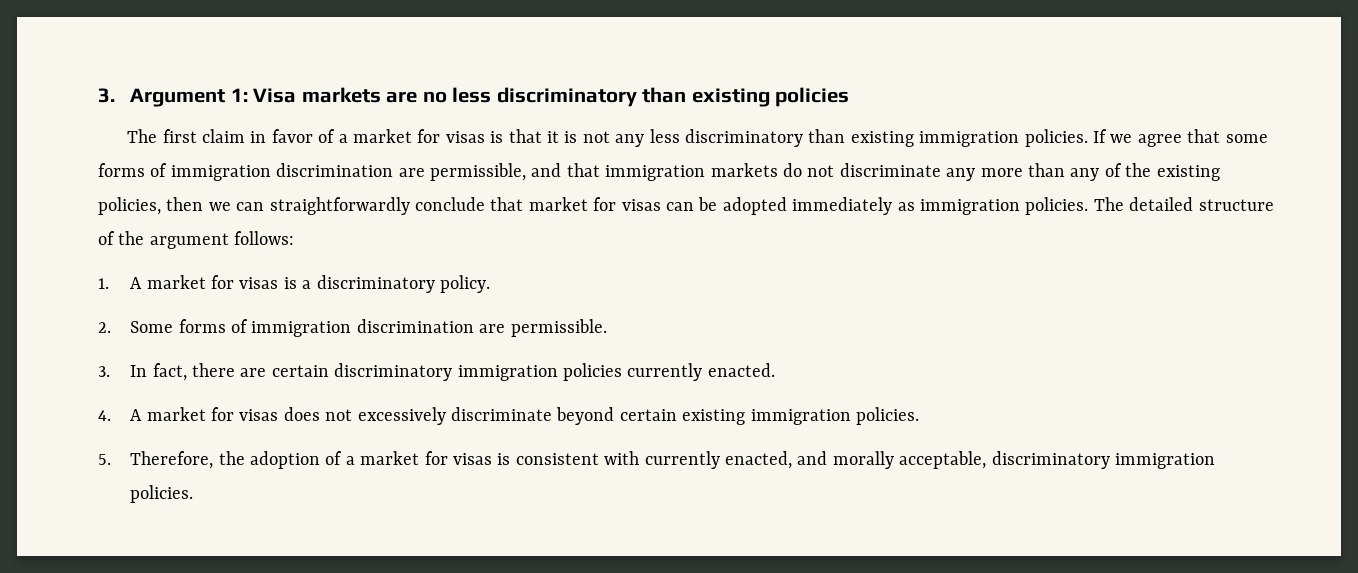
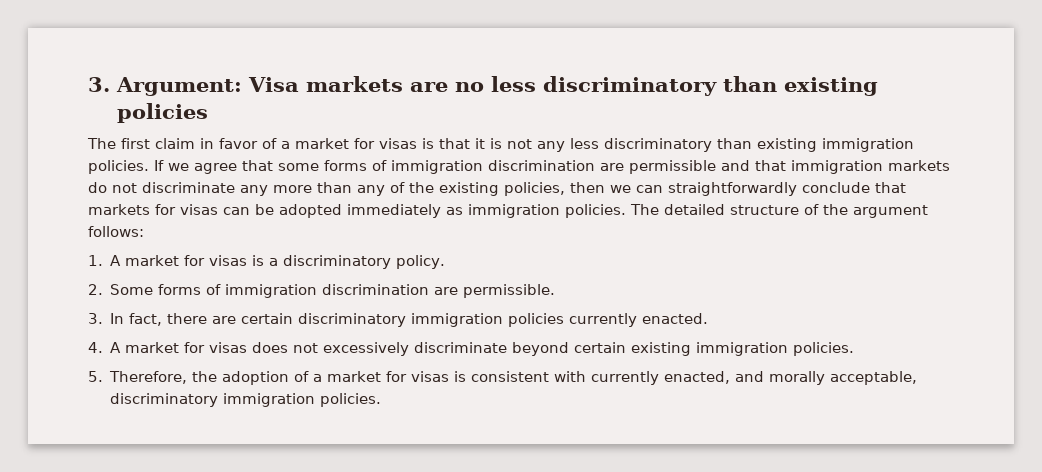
- 3. Argument 1: Visa markets are no less discriminatory than existing policies
+ 3. Argument: Visa markets are no less discriminatory than existing policies
- If we agree that some forms of immigration discrimination are permissible, and that immigration markets do not discriminate any more than any of the existing policies, then we can straightforwardly conclude that market for visas can be adopted immediately as immigration policies.
+ If we agree that some forms of immigration discrimination are permissible and that immigration markets do not discriminate any more than any of the existing policies, then we can straightforwardly conclude that markets for visas can be adopted immediately as immigration policies.

